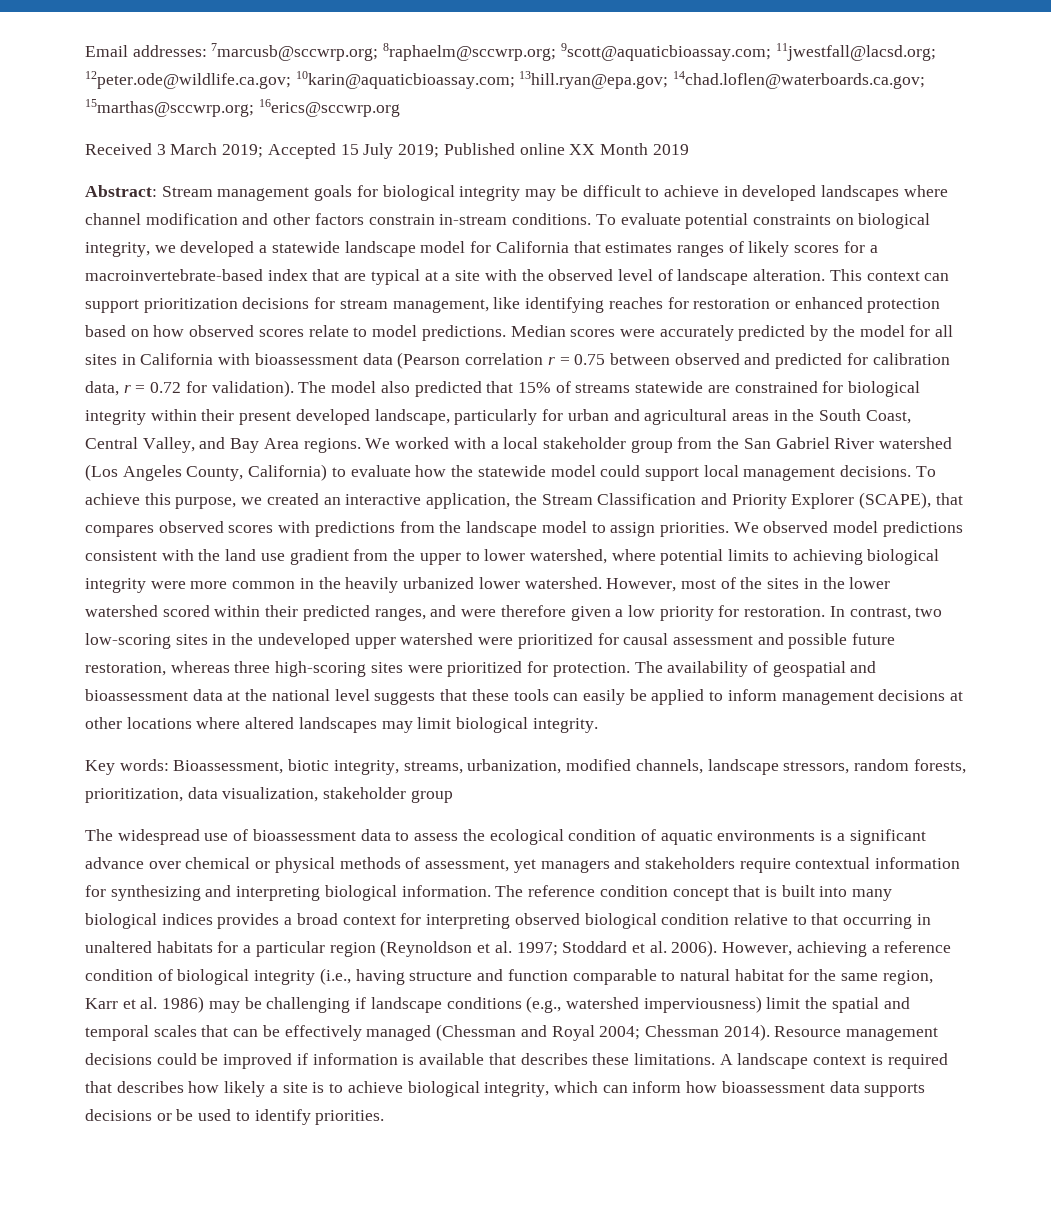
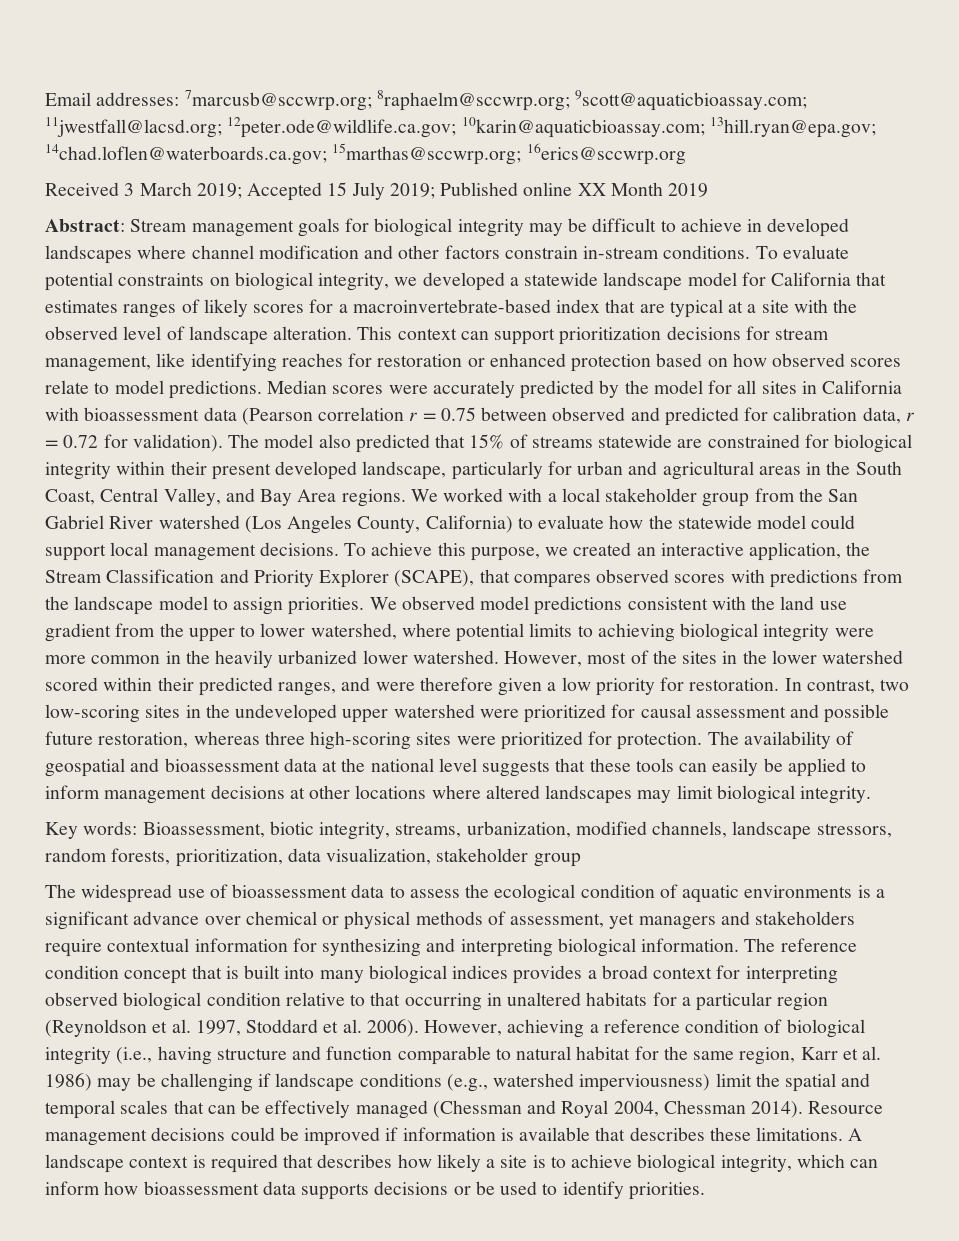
- The reference condition concept that is built into many biological indices provides a broad context for interpreting observed biological condition relative to that occurring in unaltered habitats for a particular region (Reynoldson et al. 1997; Stoddard et al. 2006).
+ The reference condition concept that is built into many biological indices provides a broad context for interpreting observed biological condition relative to that occurring in unaltered habitats for a particular region (Reynoldson et al. 1997, Stoddard et al. 2006).
- However, achieving a reference condition of biological integrity (i.e., having structure and function comparable to natural habitat for the same region, Karr et al. 1986) may be challenging if landscape conditions (e.g., watershed imperviousness) limit the spatial and temporal scales that can be effectively managed (Chessman and Royal 2004; Chessman 2014).
+ However, achieving a reference condition of biological integrity (i.e., having structure and function comparable to natural habitat for the same region, Karr et al. 1986) may be challenging if landscape conditions (e.g., watershed imperviousness) limit the spatial and temporal scales that can be effectively managed (Chessman and Royal 2004, Chessman 2014).

